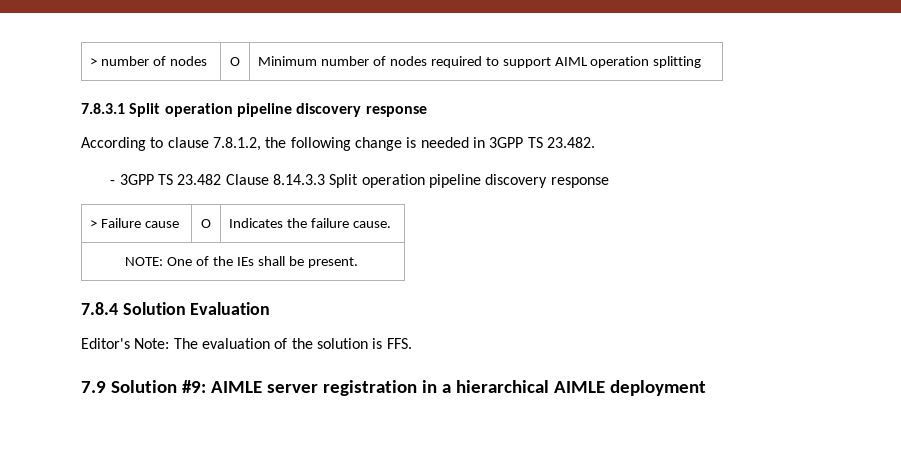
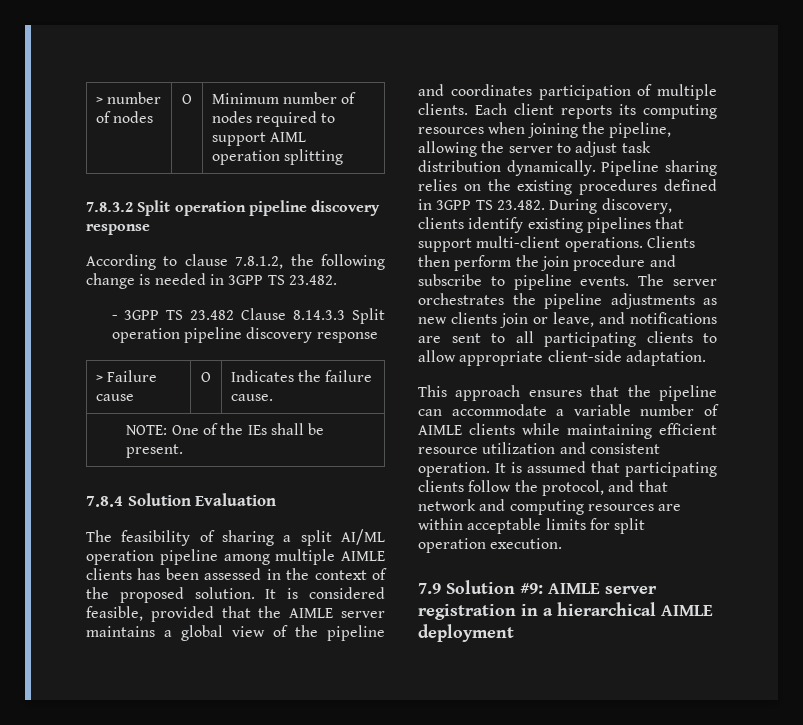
- 7.8.3.1 Split operation pipeline discovery response
+ 7.8.3.2 Split operation pipeline discovery response
- Editor's Note: The evaluation of the solution is FFS.
+ The feasibility of sharing a split AI/ML operation pipeline among multiple AIMLE clients has been assessed in the context of the proposed solution. It is considered feasible, provided that the AIMLE server maintains a global view of the pipeline and coordinates participation of multiple clients. Each client reports its computing resources when joining the pipeline, allowing the server to adjust task distribution dynamically. Pipeline sharing relies on the existing procedures defined in 3GPP TS 23.482. During discovery, clients identify existing pipelines that support multi-client operations. Clients then perform the join procedure and subscribe to pipeline events. The server orchestrates the pipeline adjustments as new clients join or leave, and notifications are sent to all participating clients to allow appropriate client-side adaptation.
+ This approach ensures that the pipeline can accommodate a variable number of AIMLE clients while maintaining efficient resource utilization and consistent operation. It is assumed that participating clients follow the protocol, and that network and computing resources are within acceptable limits for split operation execution.

